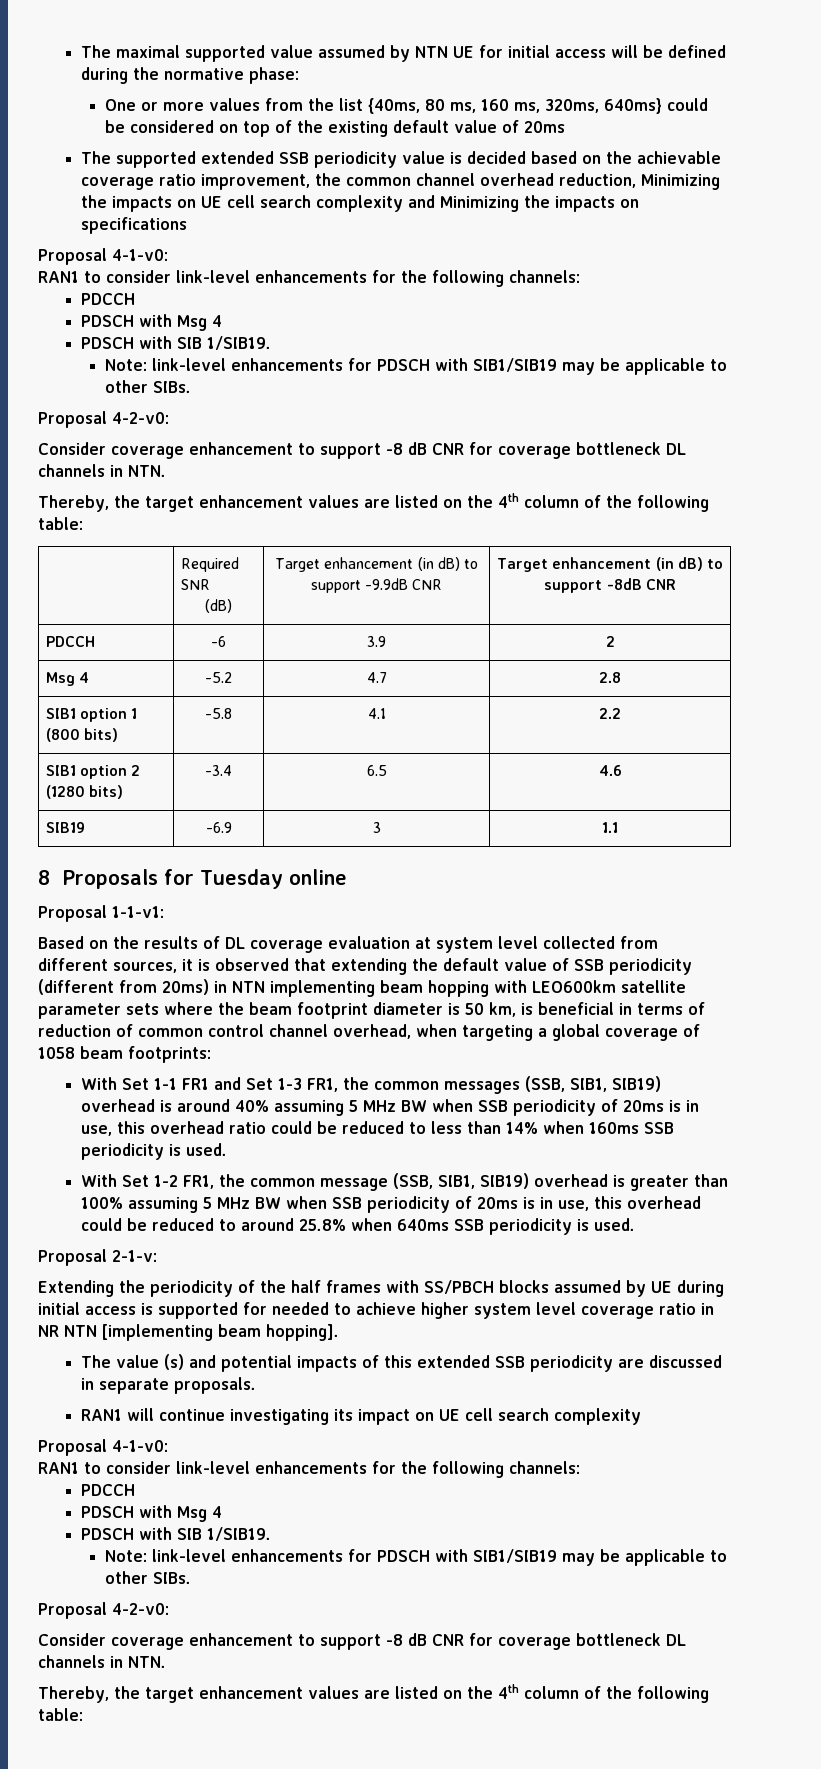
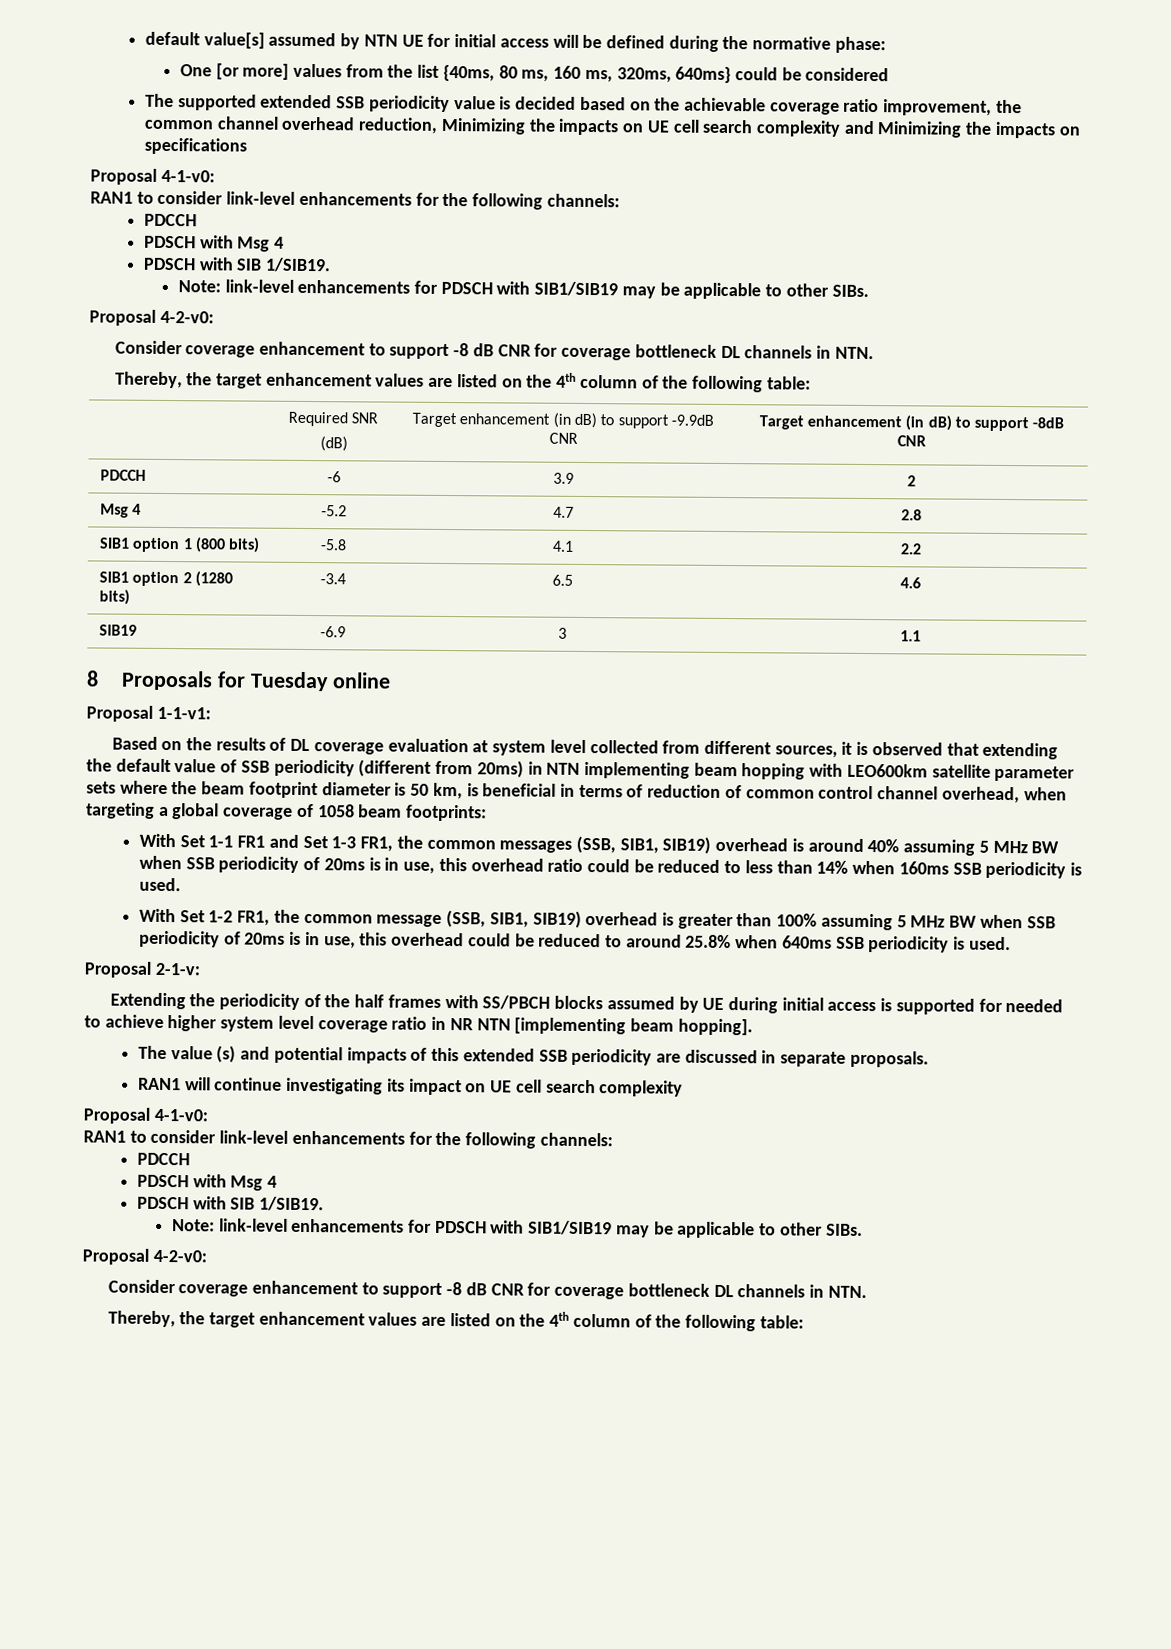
- The maximal supported value assumed by NTN UE for initial access will be defined during the normative phase:
+ default value[s] assumed by NTN UE for initial access will be defined during the normative phase:
- One or more values from the list {40ms, 80 ms, 160 ms, 320ms, 640ms} could be considered on top of the existing default value of 20ms
+ One [or more] values from the list {40ms, 80 ms, 160 ms, 320ms, 640ms} could be considered

